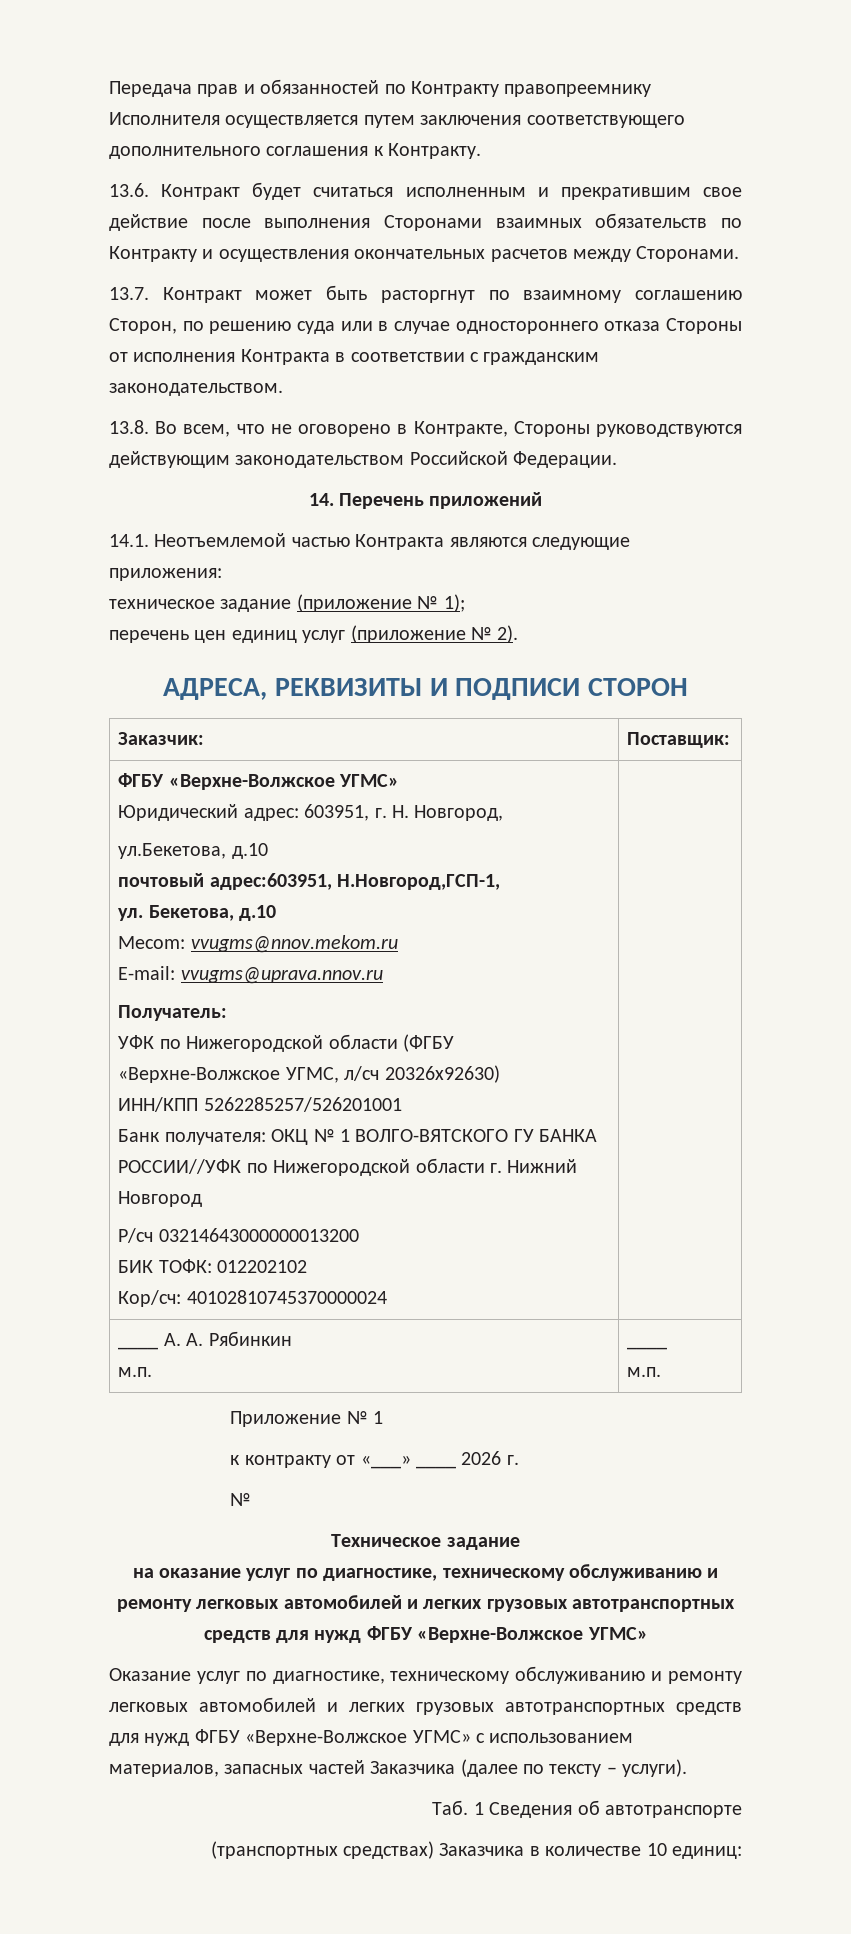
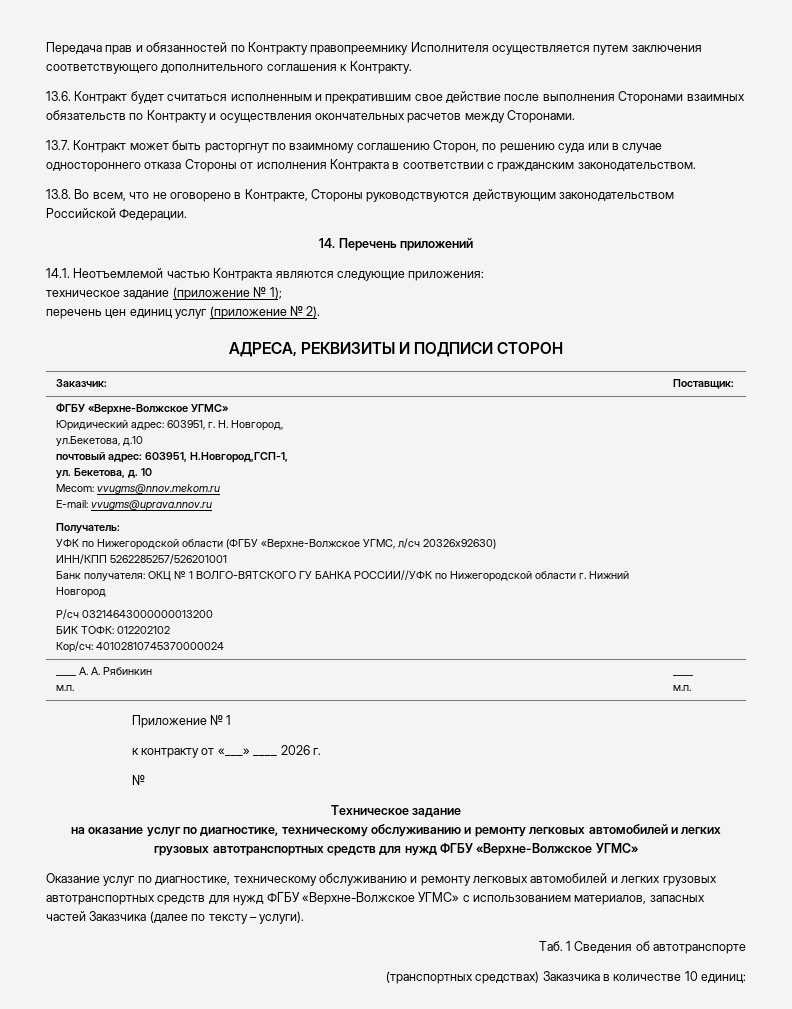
- почтовый адрес:603951, Н.Новгород,ГСП-1,
+ почтовый адрес: 603951, Н.Новгород,ГСП-1,
- ул. Бекетова, д.10
+ ул. Бекетова, д. 10

